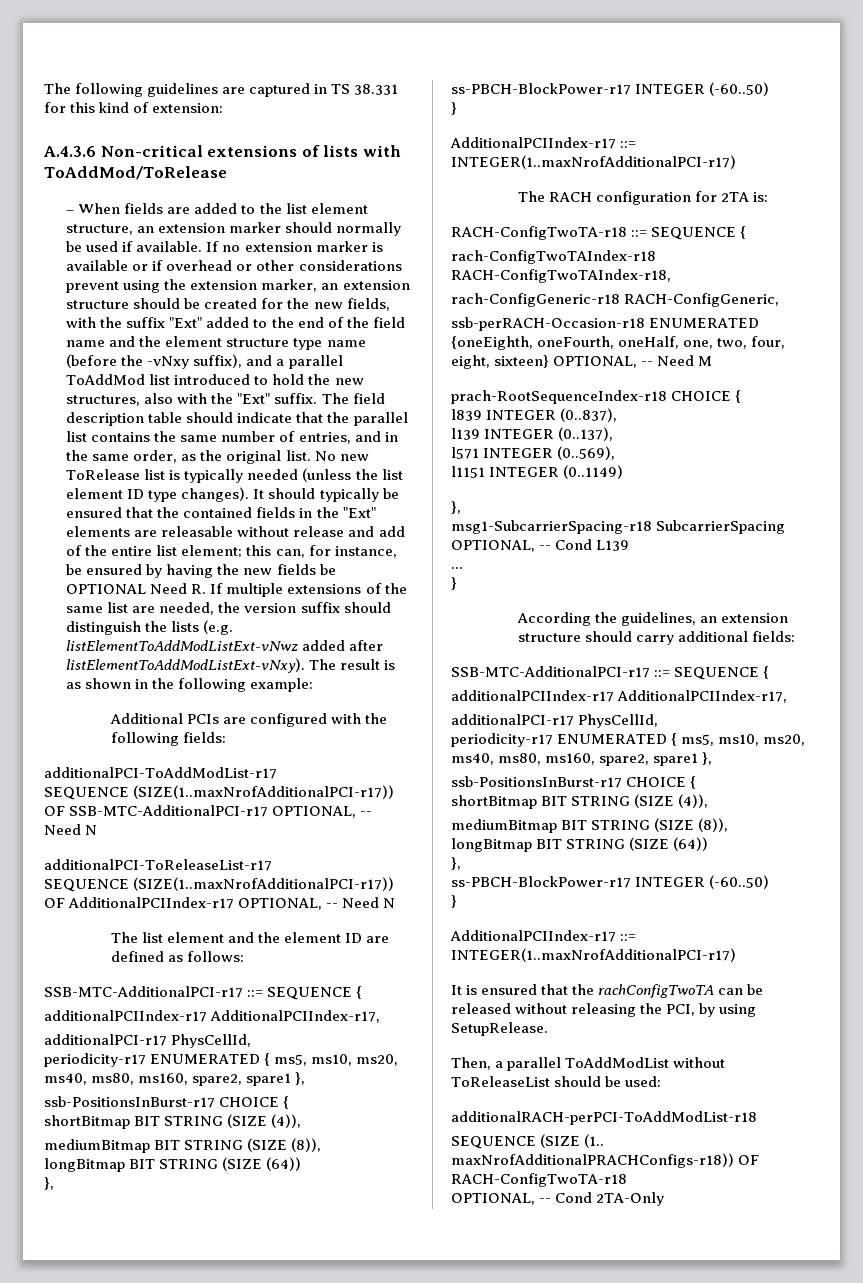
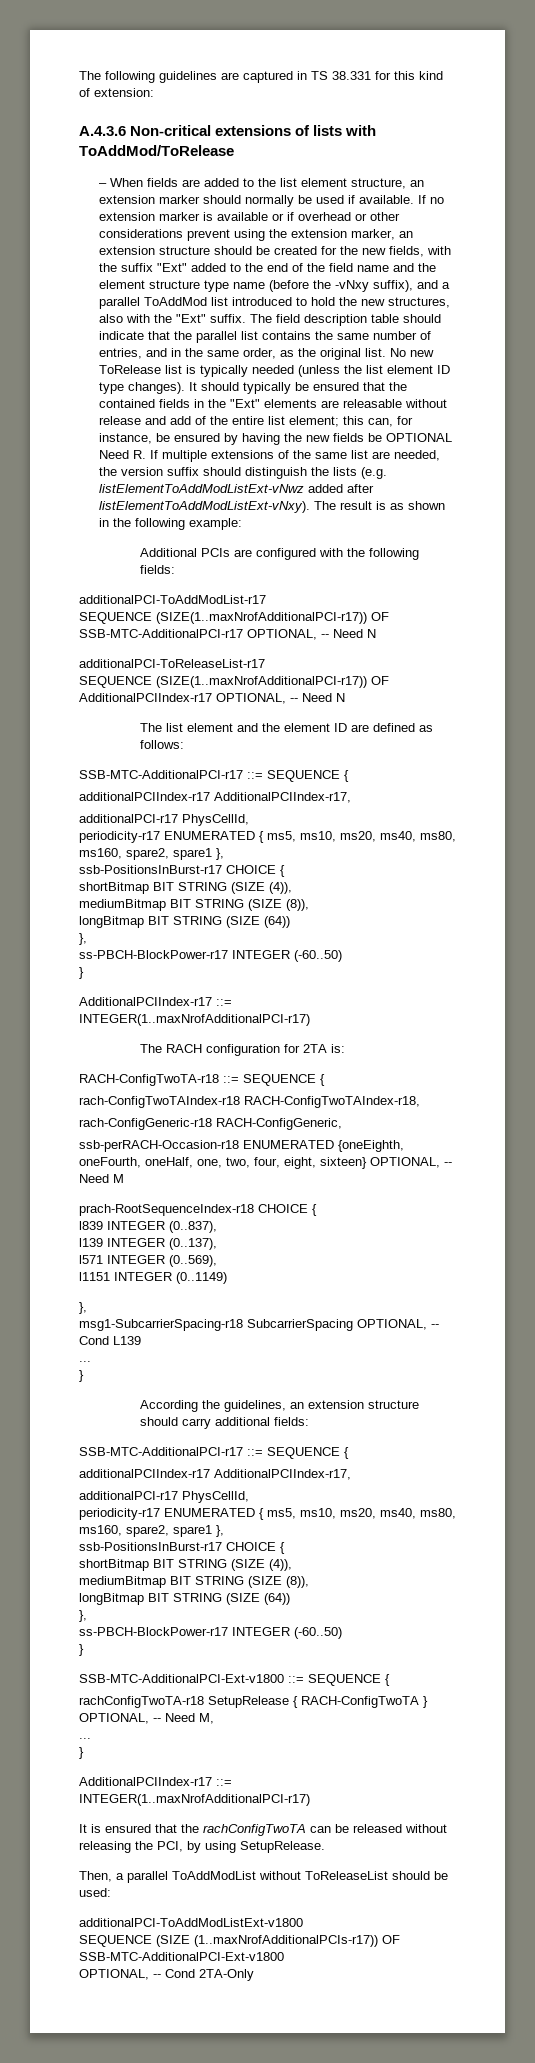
+ SSB-MTC-AdditionalPCI-Ext-v1800 ::= SEQUENCE {
+ rachConfigTwoTA-r18 SetupRelease { RACH-ConfigTwoTA } OPTIONAL, -- Need M,
+ ...
+ }
- additionalRACH-perPCI-ToAddModList-r18
+ additionalPCI-ToAddModListExt-v1800
- SEQUENCE (SIZE (1.. maxNrofAdditionalPRACHConfigs-r18)) OF RACH-ConfigTwoTA-r18
+ SEQUENCE (SIZE (1..maxNrofAdditionalPCIs-r17)) OF SSB-MTC-AdditionalPCI-Ext-v1800

